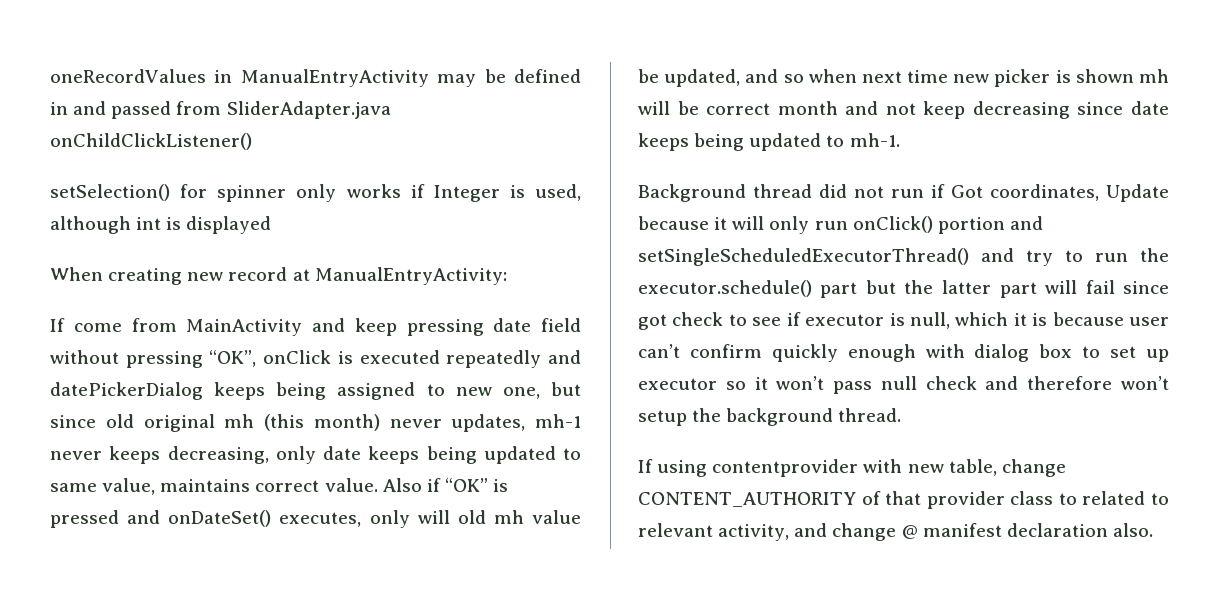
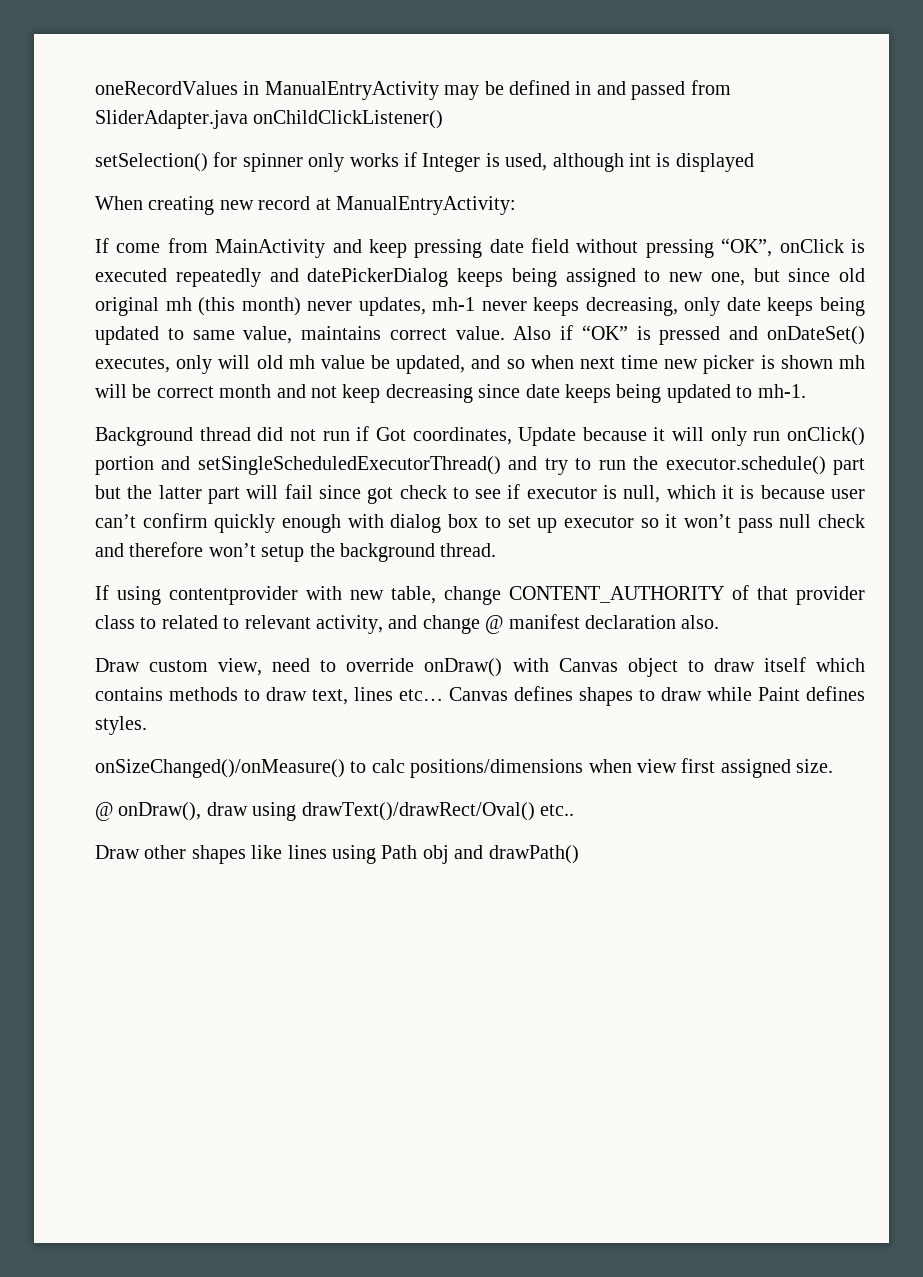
+ Draw custom view, need to override onDraw() with Canvas object to draw itself which contains methods to draw text, lines etc… Canvas defines shapes to draw while Paint defines styles.
+ onSizeChanged()/onMeasure() to calc positions/dimensions when view first assigned size.
+ @ onDraw(), draw using drawText()/drawRect/Oval() etc..
+ Draw other shapes like lines using Path obj and drawPath()

